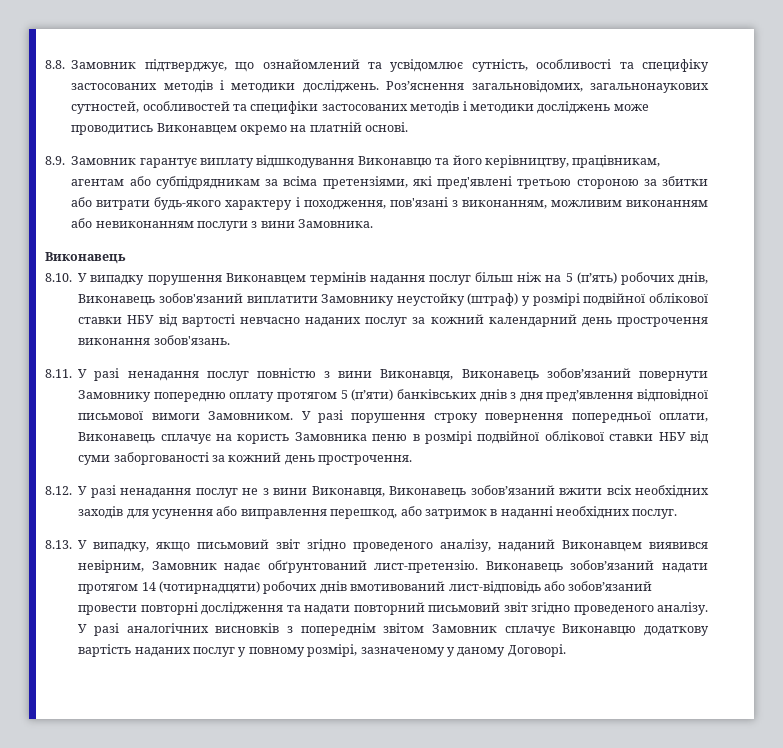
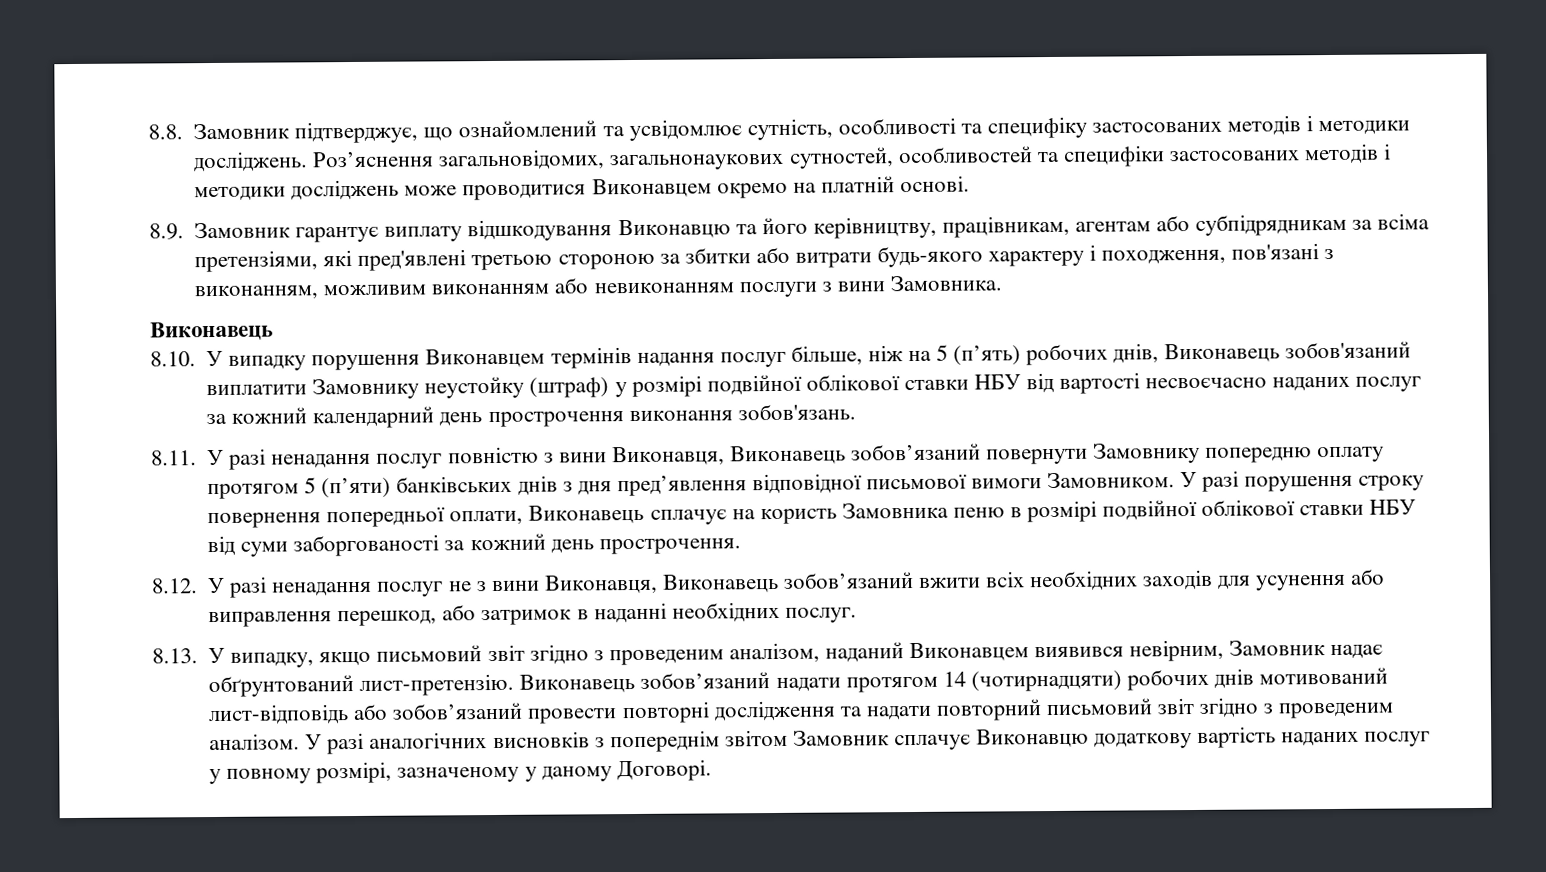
- Роз’яснення загальновідомих, загальнонаукових сутностей, особливостей та специфіки застосованих методів і методики досліджень може проводитись Виконавцем окремо на платній основі.
+ Роз’яснення загальновідомих, загальнонаукових сутностей, особливостей та специфіки застосованих методів і методики досліджень може проводитися Виконавцем окремо на платній основі.
- 8.10. У випадку порушення Виконавцем термінів надання послуг більш ніж на 5 (п’ять) робочих днів, Виконавець зобов'язаний виплатити Замовнику неустойку (штраф) у розмірі подвійної облікової ставки НБУ від вартості невчасно наданих послуг за кожний календарний день прострочення виконання зобов'язань.
+ 8.10. У випадку порушення Виконавцем термінів надання послуг більше, ніж на 5 (п’ять) робочих днів, Виконавець зобов'язаний виплатити Замовнику неустойку (штраф) у розмірі подвійної облікової ставки НБУ від вартості несвоєчасно наданих послуг за кожний календарний день прострочення виконання зобов'язань.
- 8.13. У випадку, якщо письмовий звіт згідно проведеного аналізу, наданий Виконавцем виявився невірним, Замовник надає обґрунтований лист-претензію.
+ 8.13. У випадку, якщо письмовий звіт згідно з проведеним аналізом, наданий Виконавцем виявився невірним, Замовник надає обґрунтований лист-претензію.
- Виконавець зобов’язаний надати протягом 14 (чотирнадцяти) робочих днів вмотивований лист-відповідь або зобов’язаний провести повторні дослідження та надати повторний письмовий звіт згідно проведеного аналізу.
+ Виконавець зобов’язаний надати протягом 14 (чотирнадцяти) робочих днів мотивований лист-відповідь або зобов’язаний провести повторні дослідження та надати повторний письмовий звіт згідно з проведеним аналізом.

